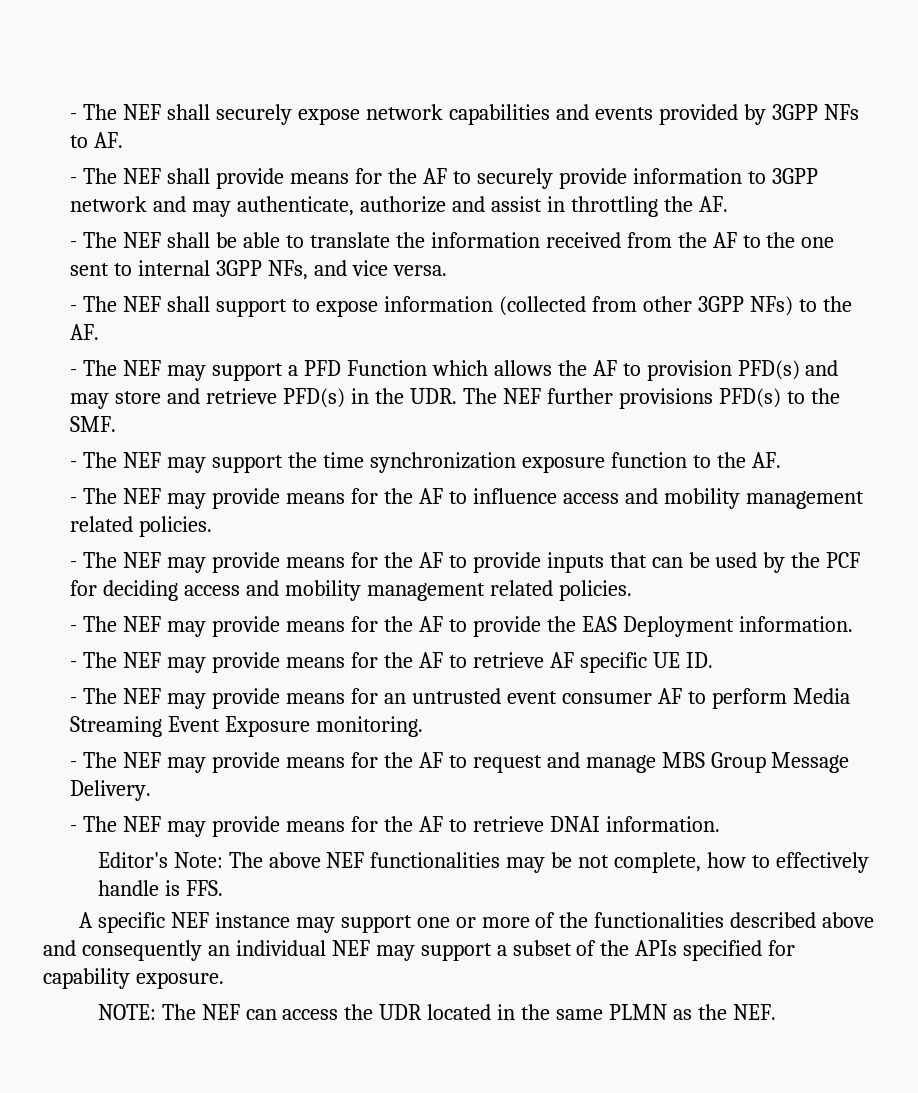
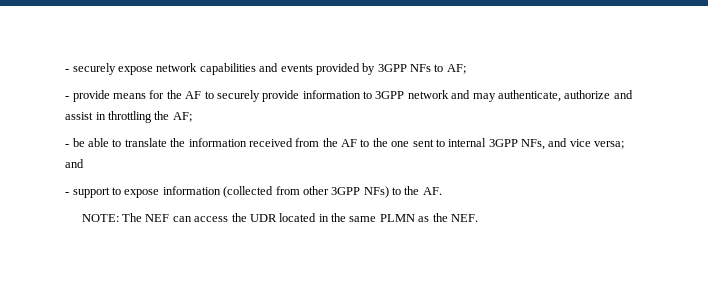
- - The NEF shall securely expose network capabilities and events provided by 3GPP NFs to AF.
- - The NEF shall provide means for the AF to securely provide information to 3GPP network and may authenticate, authorize and assist in throttling the AF.
- - The NEF shall be able to translate the information received from the AF to the one sent to internal 3GPP NFs, and vice versa.
- - The NEF shall support to expose information (collected from other 3GPP NFs) to the AF.
+ - securely expose network capabilities and events provided by 3GPP NFs to AF;
+ - provide means for the AF to securely provide information to 3GPP network and may authenticate, authorize and assist in throttling the AF;
+ - be able to translate the information received from the AF to the one sent to internal 3GPP NFs, and vice versa; and
+ - support to expose information (collected from other 3GPP NFs) to the AF.
- - The NEF may support a PFD Function which allows the AF to provision PFD(s) and may store and retrieve PFD(s) in the UDR. The NEF further provisions PFD(s) to the SMF.
- - The NEF may support the time synchronization exposure function to the AF.
- - The NEF may provide means for the AF to influence access and mobility management related policies.
- - The NEF may provide means for the AF to provide inputs that can be used by the PCF for deciding access and mobility management related policies.
- - The NEF may provide means for the AF to provide the EAS Deployment information.
- - The NEF may provide means for the AF to retrieve AF specific UE ID.
- - The NEF may provide means for an untrusted event consumer AF to perform Media Streaming Event Exposure monitoring.
- - The NEF may provide means for the AF to request and manage MBS Group Message Delivery.
- - The NEF may provide means for the AF to retrieve DNAI information.
- Editor's Note: The above NEF functionalities may be not complete, how to effectively handle is FFS.
- A specific NEF instance may support one or more of the functionalities described above and consequently an individual NEF may support a subset of the APIs specified for capability exposure.

